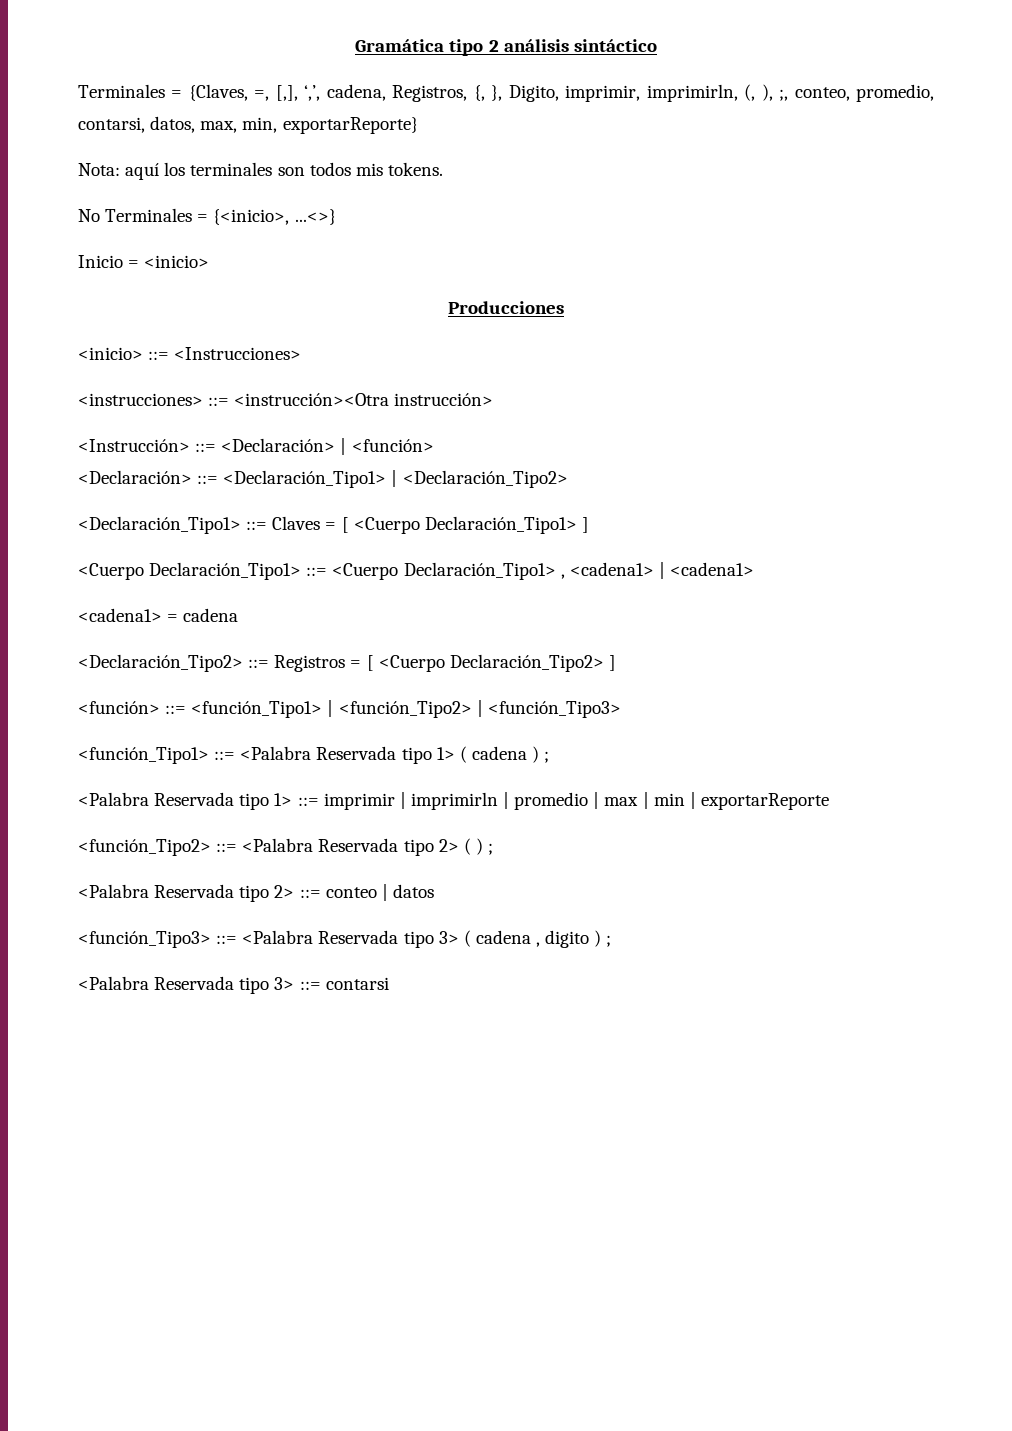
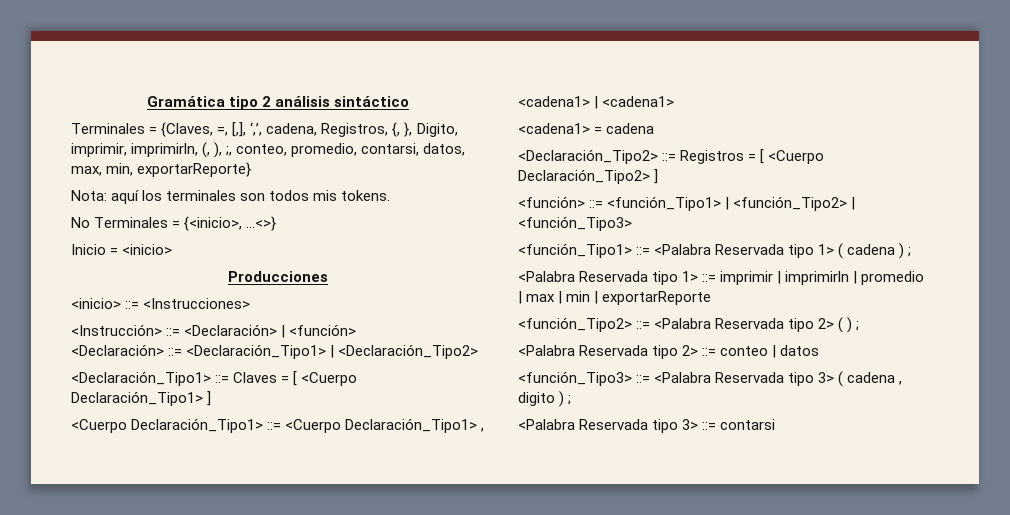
- <instrucciones> ::= <instrucción><Otra instrucción>

